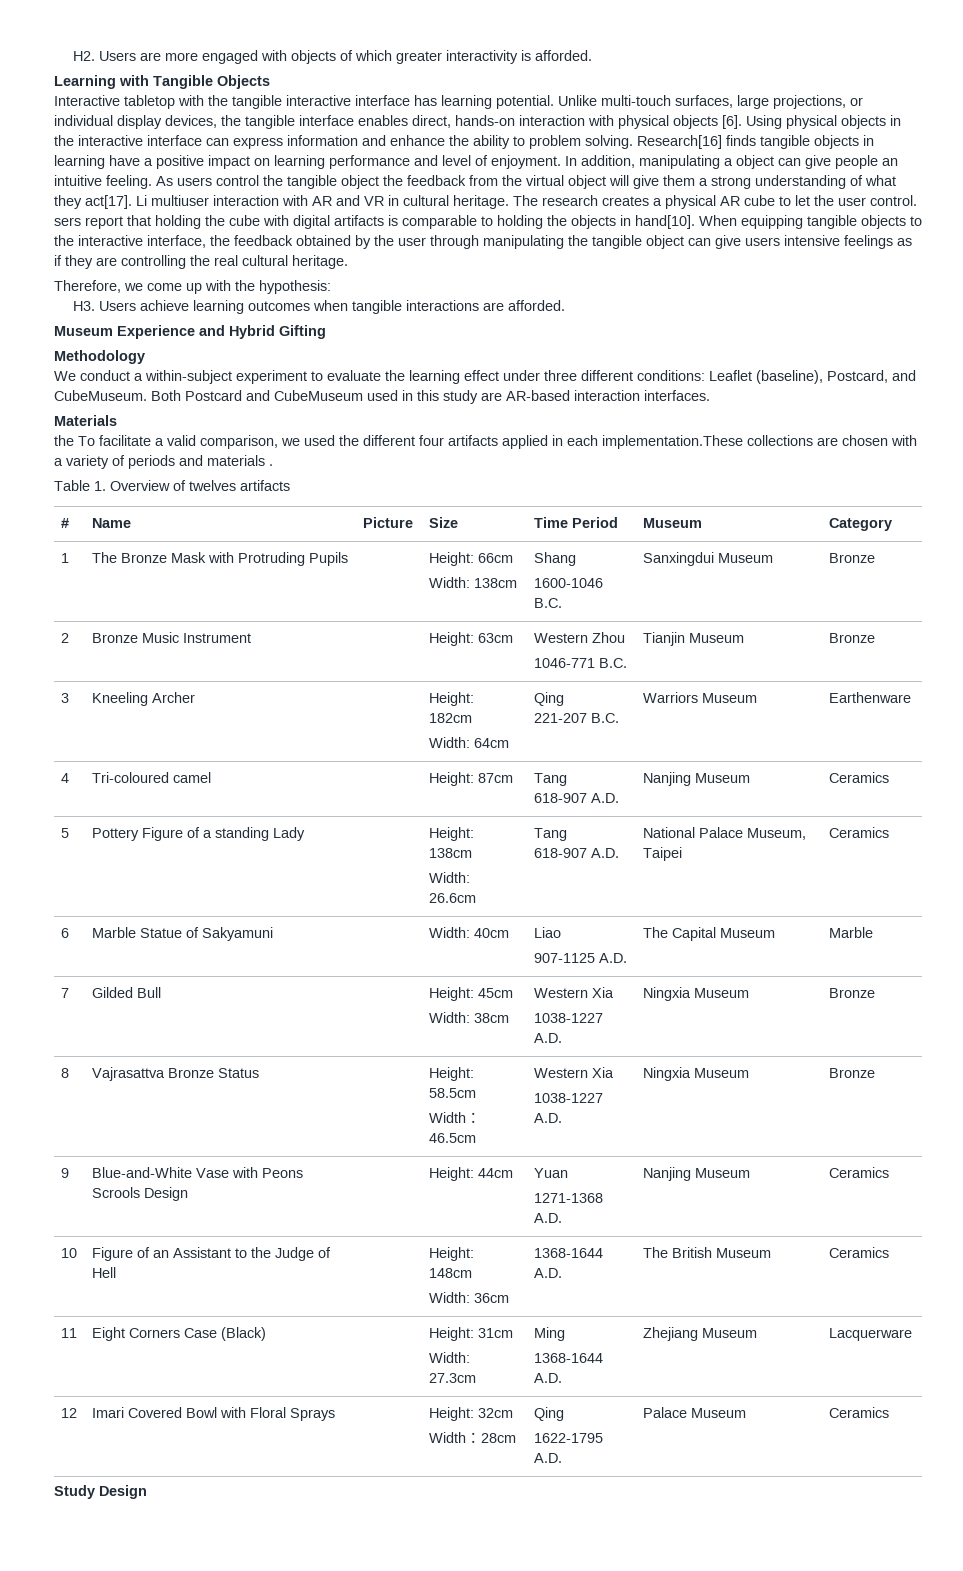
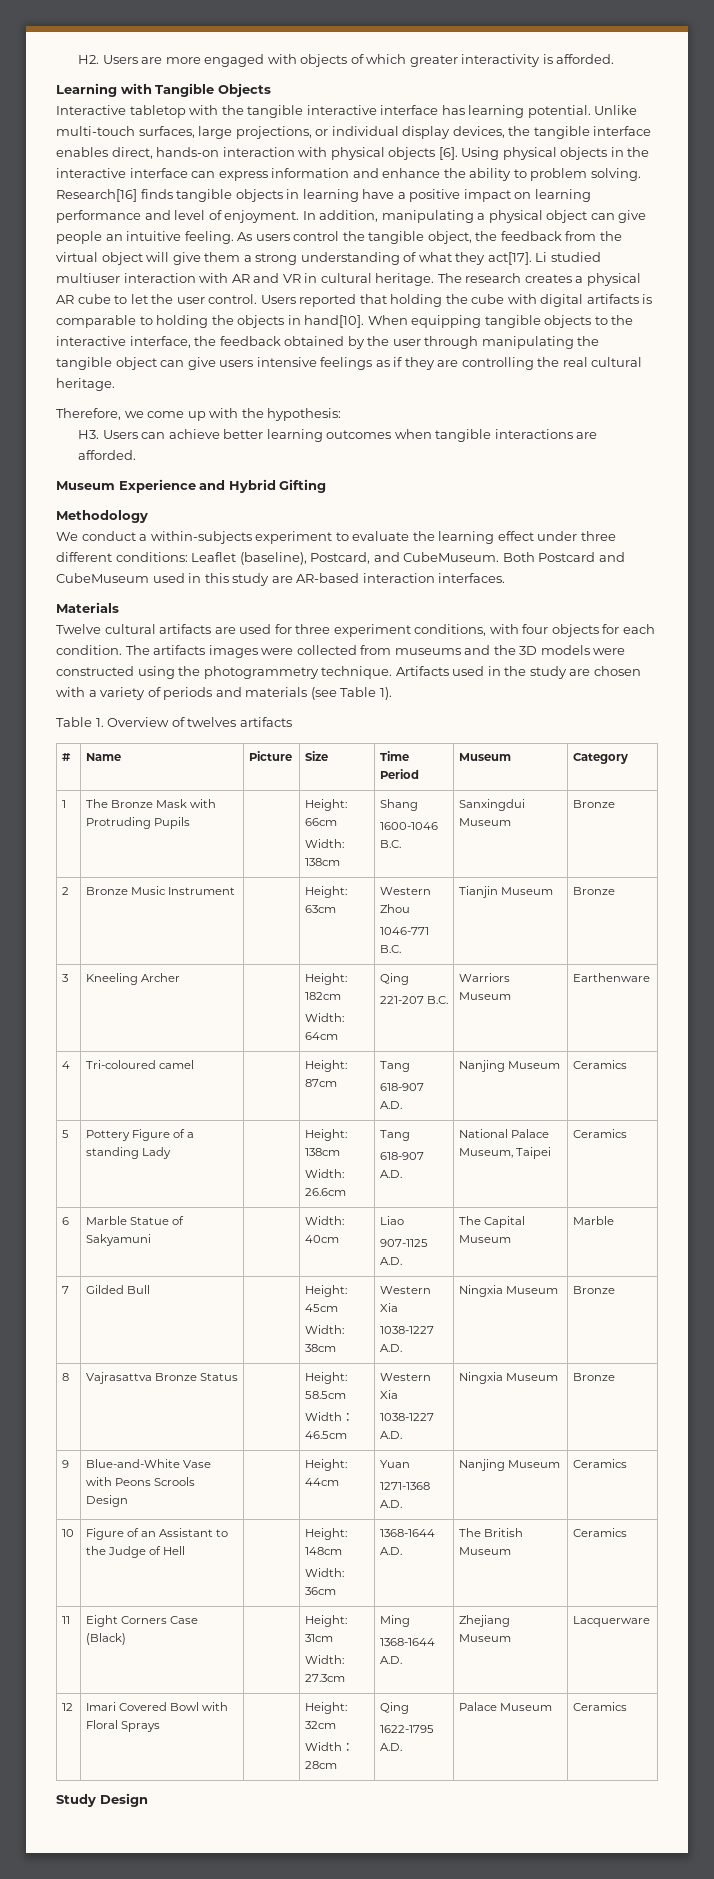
- In addition, manipulating a object can give people an intuitive feeling.
+ In addition, manipulating a physical object can give people an intuitive feeling.
- As users control the tangible object the feedback from the virtual object will give them a strong understanding of what they act[17].
+ As users control the tangible object, the feedback from the virtual object will give them a strong understanding of what they act[17].
- Li multiuser interaction with AR and VR in cultural heritage.
+ Li studied multiuser interaction with AR and VR in cultural heritage.
- The research creates a physical AR cube to let the user control. sers report that holding the cube with digital artifacts is comparable to holding the objects in hand[10].
+ The research creates a physical AR cube to let the user control. Users reported that holding the cube with digital artifacts is comparable to holding the objects in hand[10].
- H3. Users achieve learning outcomes when tangible interactions are afforded.
+ H3. Users can achieve better learning outcomes when tangible interactions are afforded.
- We conduct a within-subject experiment to evaluate the learning effect under three different conditions: Leaflet (baseline), Postcard, and CubeMuseum.
+ We conduct a within-subjects experiment to evaluate the learning effect under three different conditions: Leaflet (baseline), Postcard, and CubeMuseum.
- the To facilitate a valid comparison, we used the different four artifacts applied in each implementation.These collections are chosen with a variety of periods and materials .
+ Twelve cultural artifacts are used for three experiment conditions, with four objects for each condition. The artifacts images were collected from museums and the 3D models were constructed using the photogrammetry technique. Artifacts used in the study are chosen with a variety of periods and materials (see Table 1).

